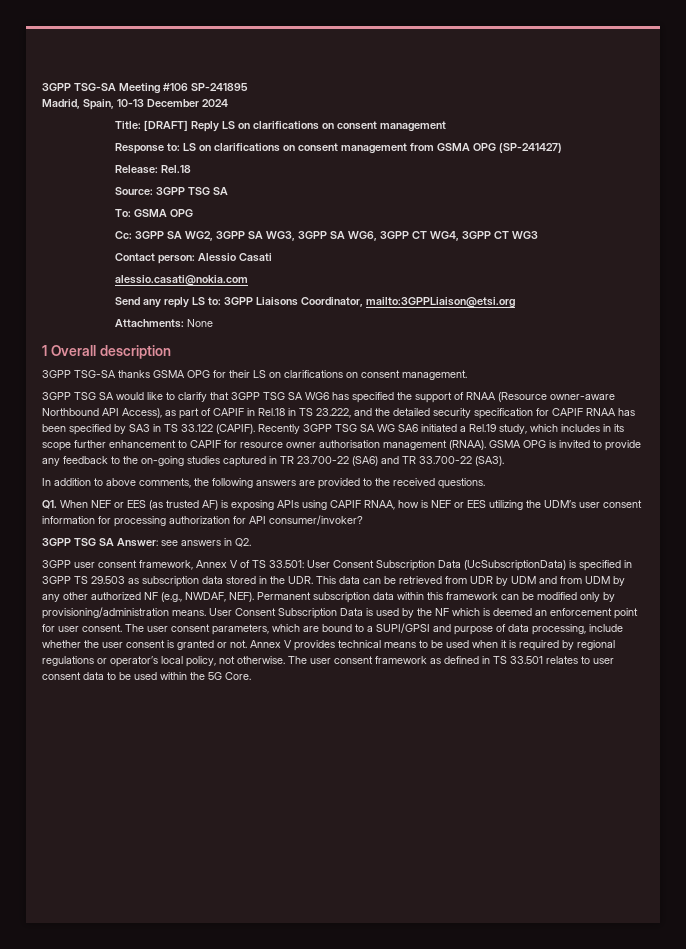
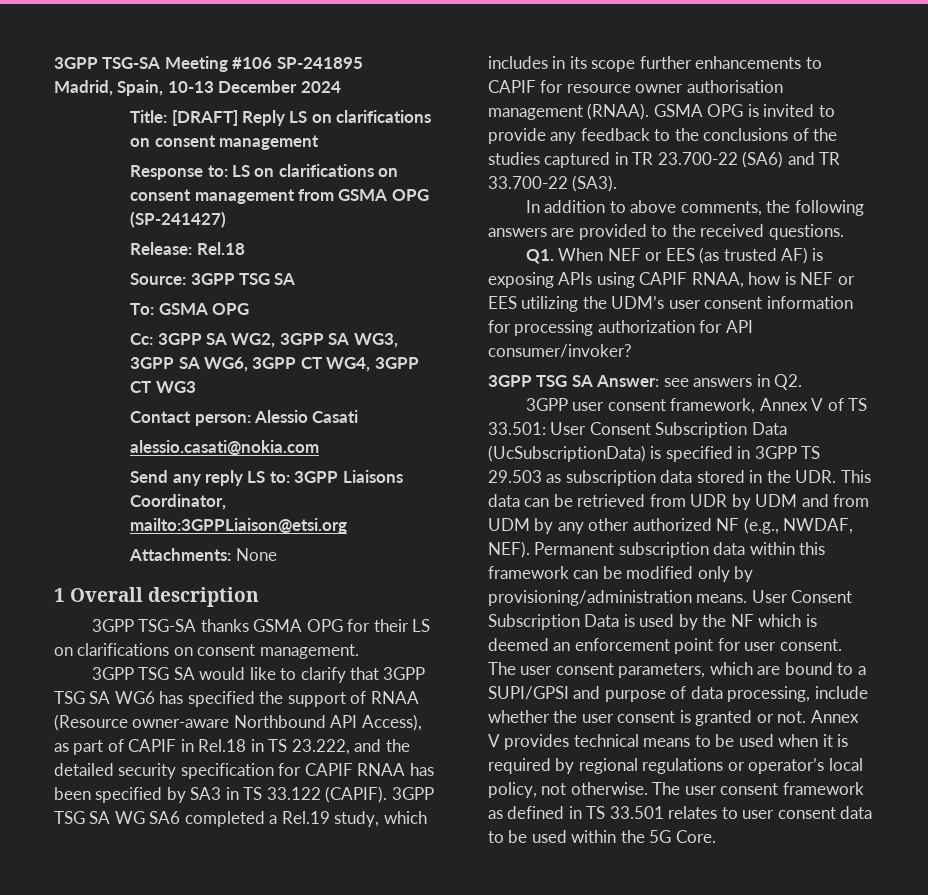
- Recently 3GPP TSG SA WG SA6 initiated a Rel.19 study, which includes in its scope further enhancement to CAPIF for resource owner authorisation management (RNAA).
+ 3GPP TSG SA WG SA6 completed a Rel.19 study, which includes in its scope further enhancements to CAPIF for resource owner authorisation management (RNAA).
- GSMA OPG is invited to provide any feedback to the on-going studies captured in TR 23.700-22 (SA6) and TR 33.700-22 (SA3).
+ GSMA OPG is invited to provide any feedback to the conclusions of the studies captured in TR 23.700-22 (SA6) and TR 33.700-22 (SA3).

